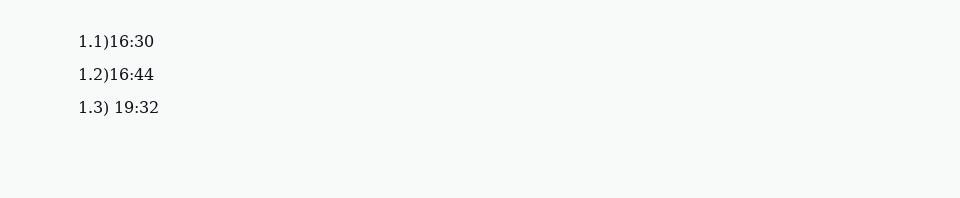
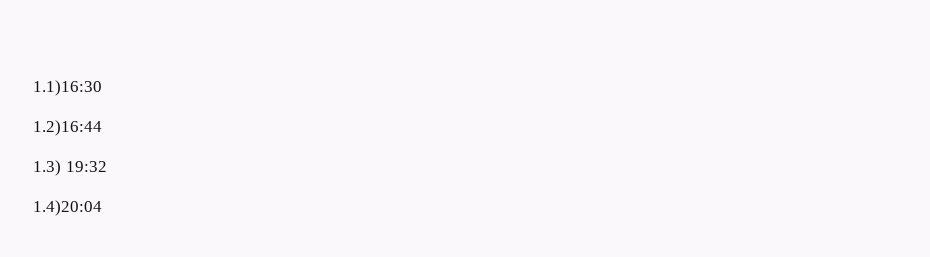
+ 1.4)20:04

